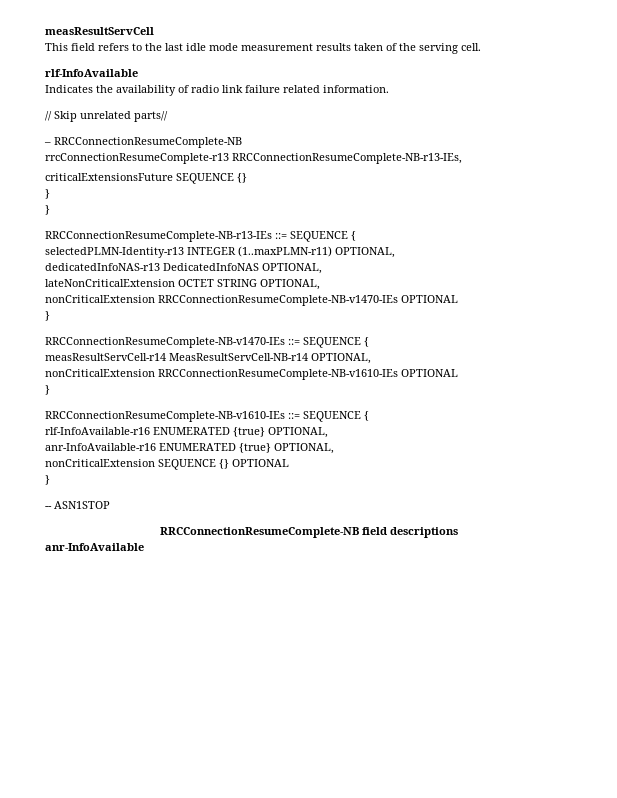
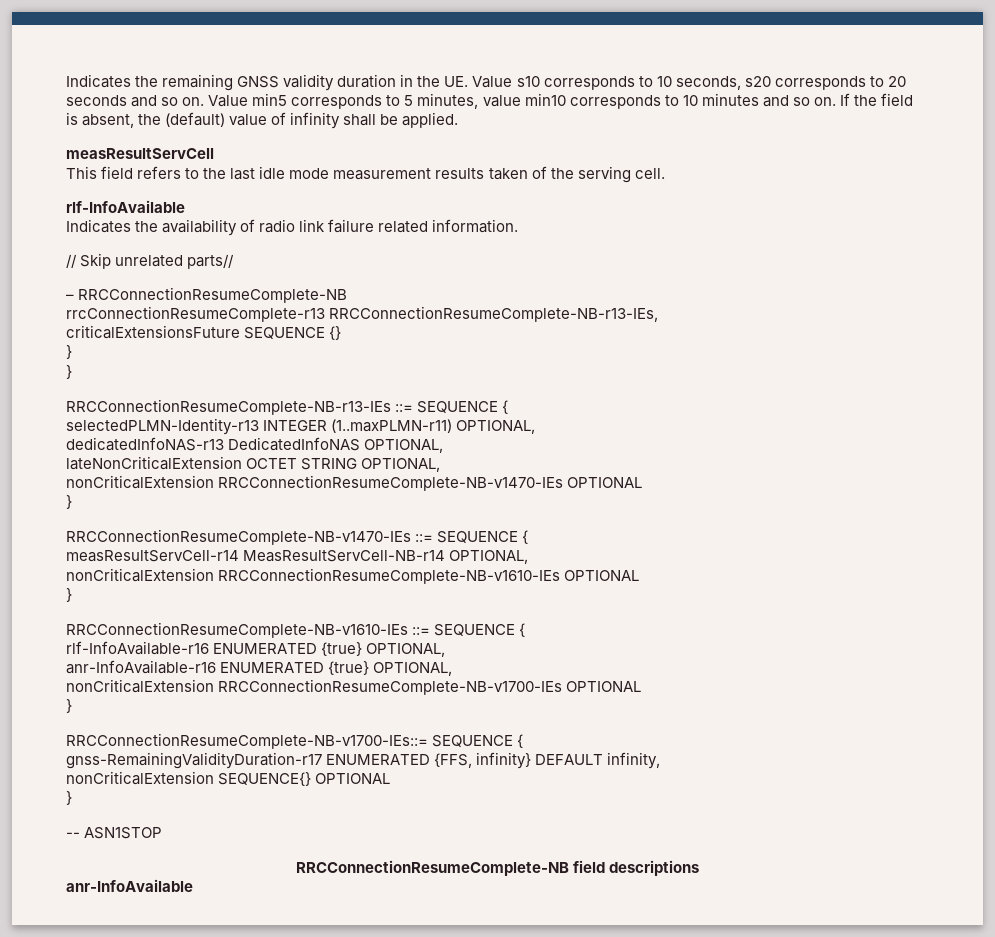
+ Indicates the remaining GNSS validity duration in the UE. Value s10 corresponds to 10 seconds, s20 corresponds to 20 seconds and so on. Value min5 corresponds to 5 minutes, value min10 corresponds to 10 minutes and so on. If the field is absent, the (default) value of infinity shall be applied.
- nonCriticalExtension SEQUENCE {} OPTIONAL
+ nonCriticalExtension RRCConnectionResumeComplete-NB-v1700-IEs OPTIONAL
+ }
+ RRCConnectionResumeComplete-NB-v1700-IEs::= SEQUENCE {
+ gnss-RemainingValidityDuration-r17 ENUMERATED {FFS, infinity} DEFAULT infinity,
+ nonCriticalExtension SEQUENCE{} OPTIONAL

